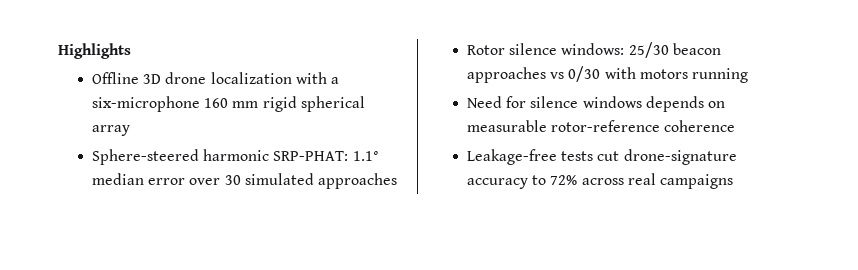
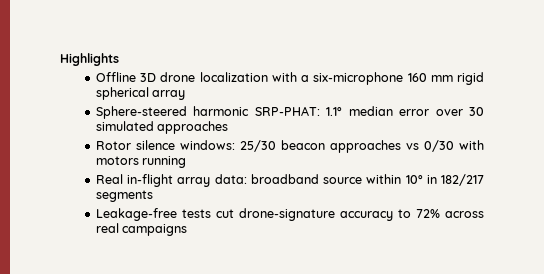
- Need for silence windows depends on measurable rotor-reference coherence
+ Real in-flight array data: broadband source within 10° in 182/217 segments

